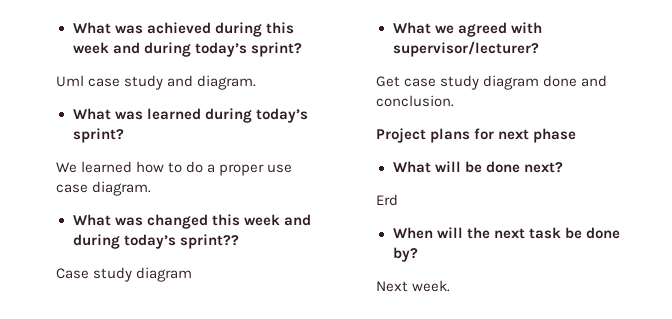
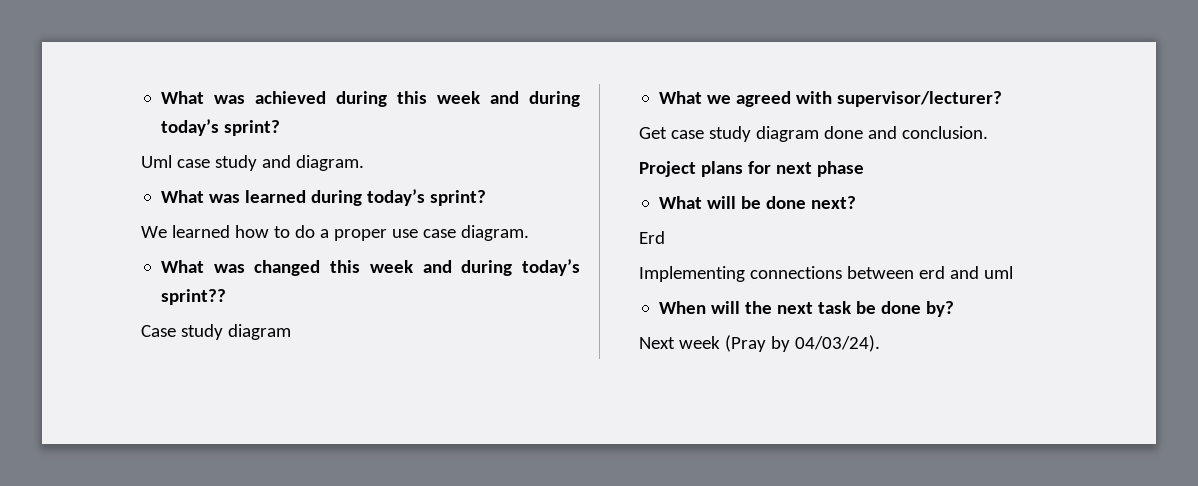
+ Implementing connections between erd and uml
- Next week.
+ Next week (Pray by 04/03/24).

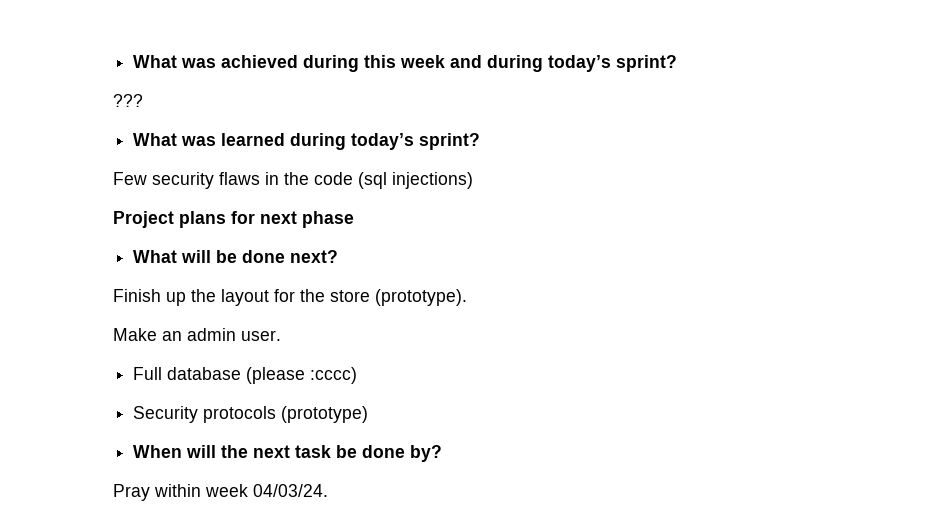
- Uml case study and diagram.
+ ???
- We learned how to do a proper use case diagram.
- What was changed this week and during today’s sprint??
- Case study diagram
- What we agreed with supervisor/lecturer?
- Get case study diagram done and conclusion.
+ Few security flaws in the code (sql injections)
- Erd
- Implementing connections between erd and uml
+ Finish up the layout for the store (prototype).
+ Make an admin user.
+ Full database (please :cccc)
+ Security protocols (prototype)
- Next week (Pray by 04/03/24).
+ Pray within week 04/03/24.

